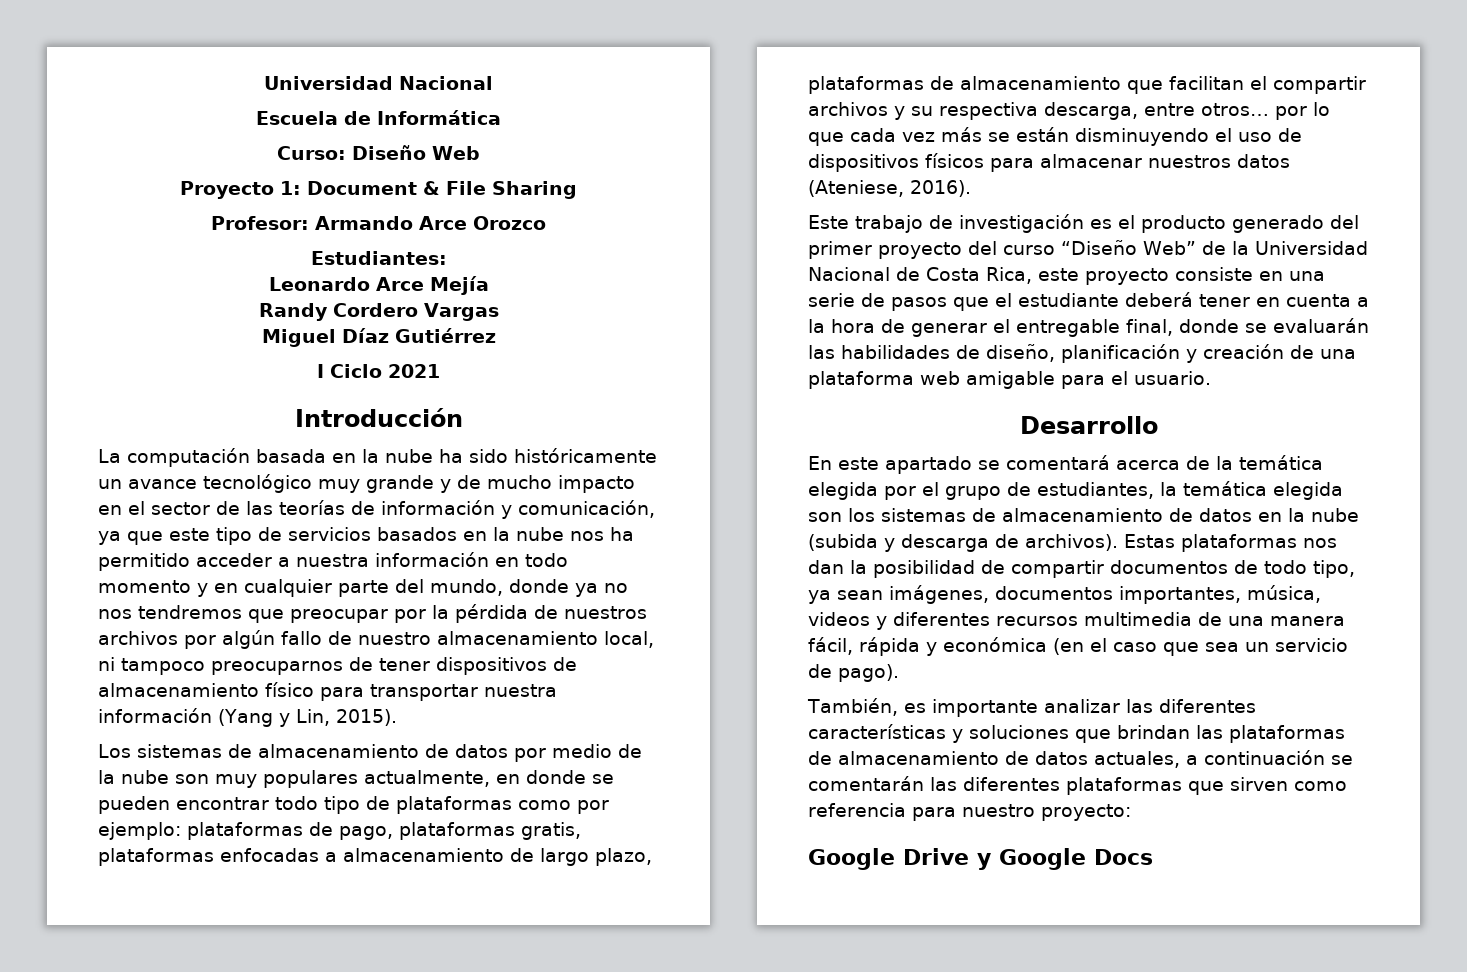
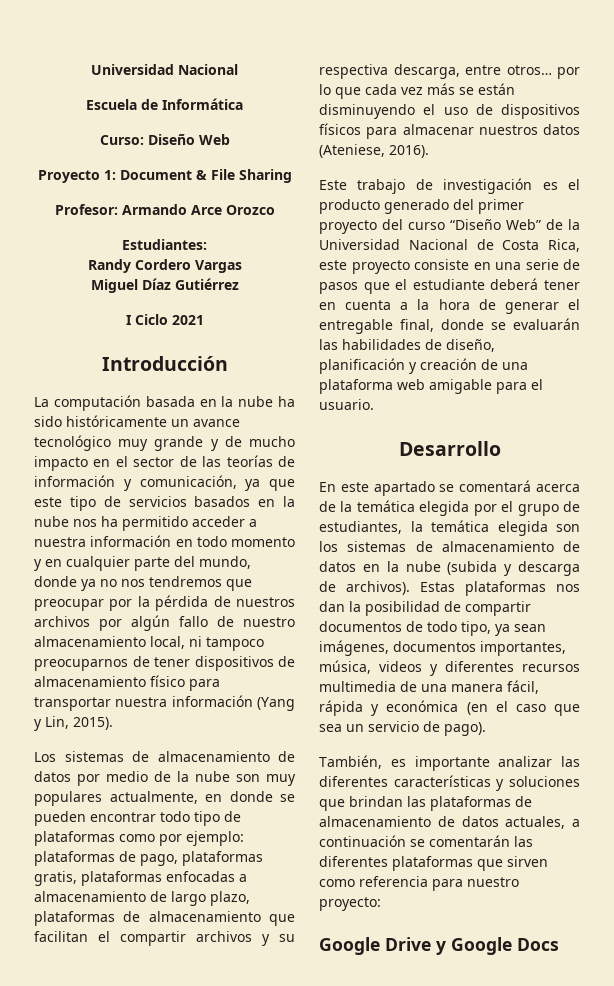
- Leonardo Arce Mejía

